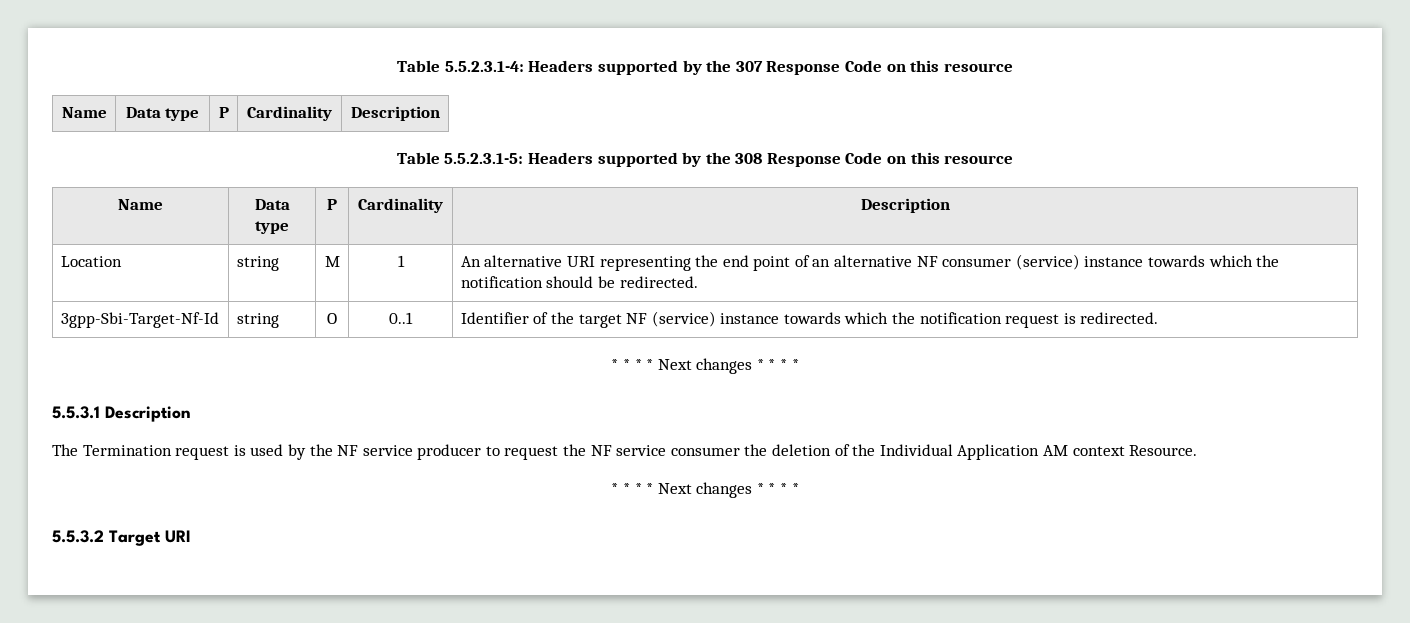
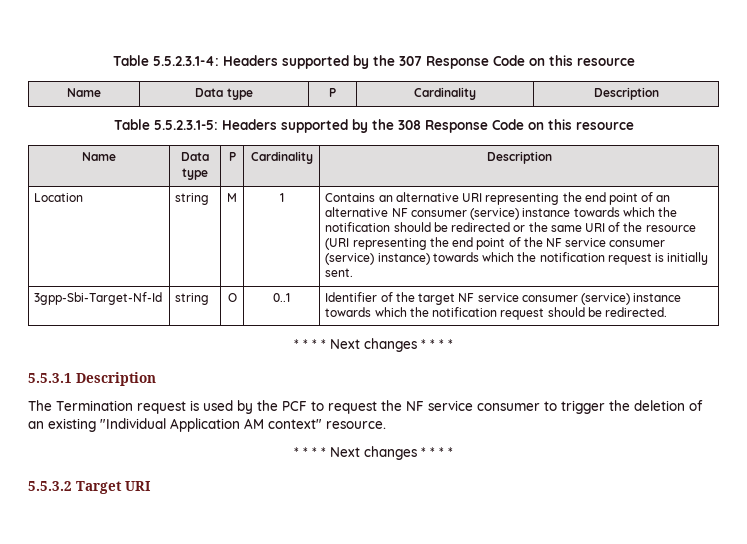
- An alternative URI representing the end point of an alternative NF consumer (service) instance towards which the notification should be redirected.
+ Contains an alternative URI representing the end point of an alternative NF consumer (service) instance towards which the notification should be redirected or the same URI of the resource (URI representing the end point of the NF service consumer (service) instance) towards which the notification request is initially sent.
- 3gpp-Sbi-Target-Nf-Id | string | O | 0..1 | Identifier of the target NF (service) instance towards which the notification request is redirected.
+ 3gpp-Sbi-Target-Nf-Id | string | O | 0..1 | Identifier of the target NF service consumer (service) instance towards which the notification request should be redirected.
- The Termination request is used by the NF service producer to request the NF service consumer the deletion of the Individual Application AM context Resource.
+ The Termination request is used by the PCF to request the NF service consumer to trigger the deletion of an existing "Individual Application AM context" resource.

